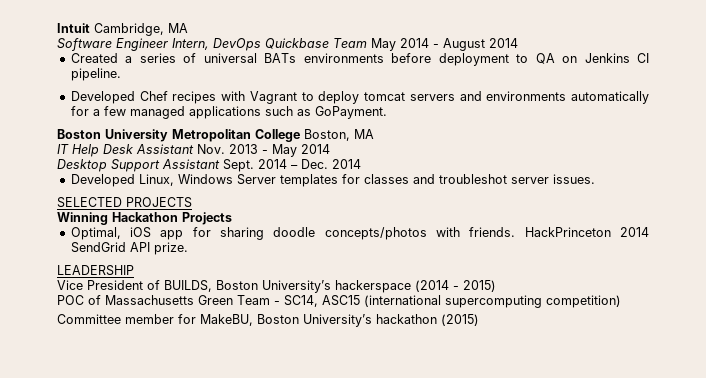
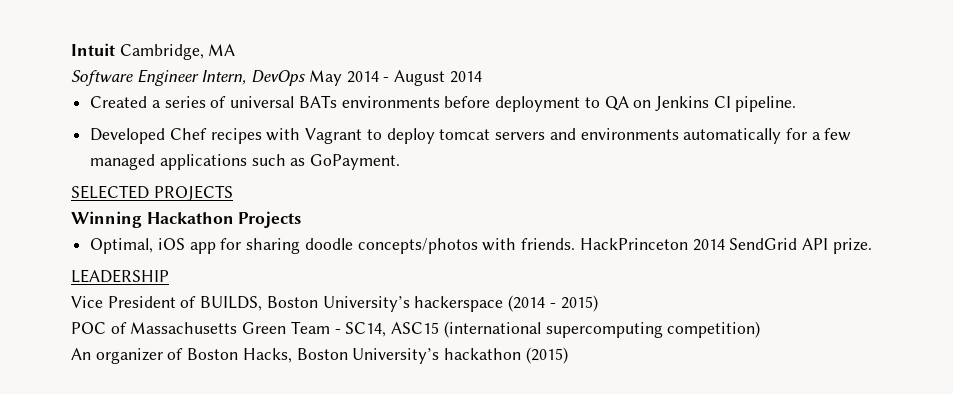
- Software Engineer Intern, DevOps Quickbase Team May 2014 - August 2014
+ Software Engineer Intern, DevOps May 2014 - August 2014
- Boston University Metropolitan College Boston, MA
- IT Help Desk Assistant Nov. 2013 - May 2014
- Desktop Support Assistant Sept. 2014 – Dec. 2014
- Developed Linux, Windows Server templates for classes and troubleshot server issues.
- Committee member for MakeBU, Boston University’s hackathon (2015)
+ An organizer of Boston Hacks, Boston University’s hackathon (2015)

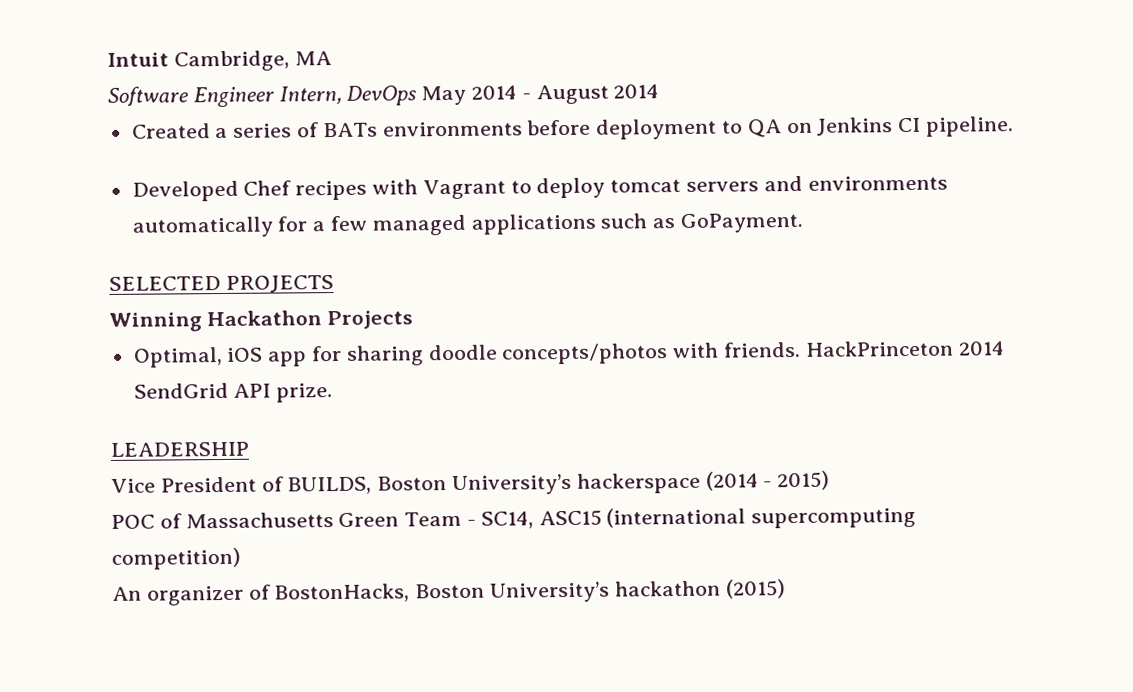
- Created a series of universal BATs environments before deployment to QA on Jenkins CI pipeline.
+ Created a series of BATs environments before deployment to QA on Jenkins CI pipeline.
- An organizer of Boston Hacks, Boston University’s hackathon (2015)
+ An organizer of BostonHacks, Boston University’s hackathon (2015)

